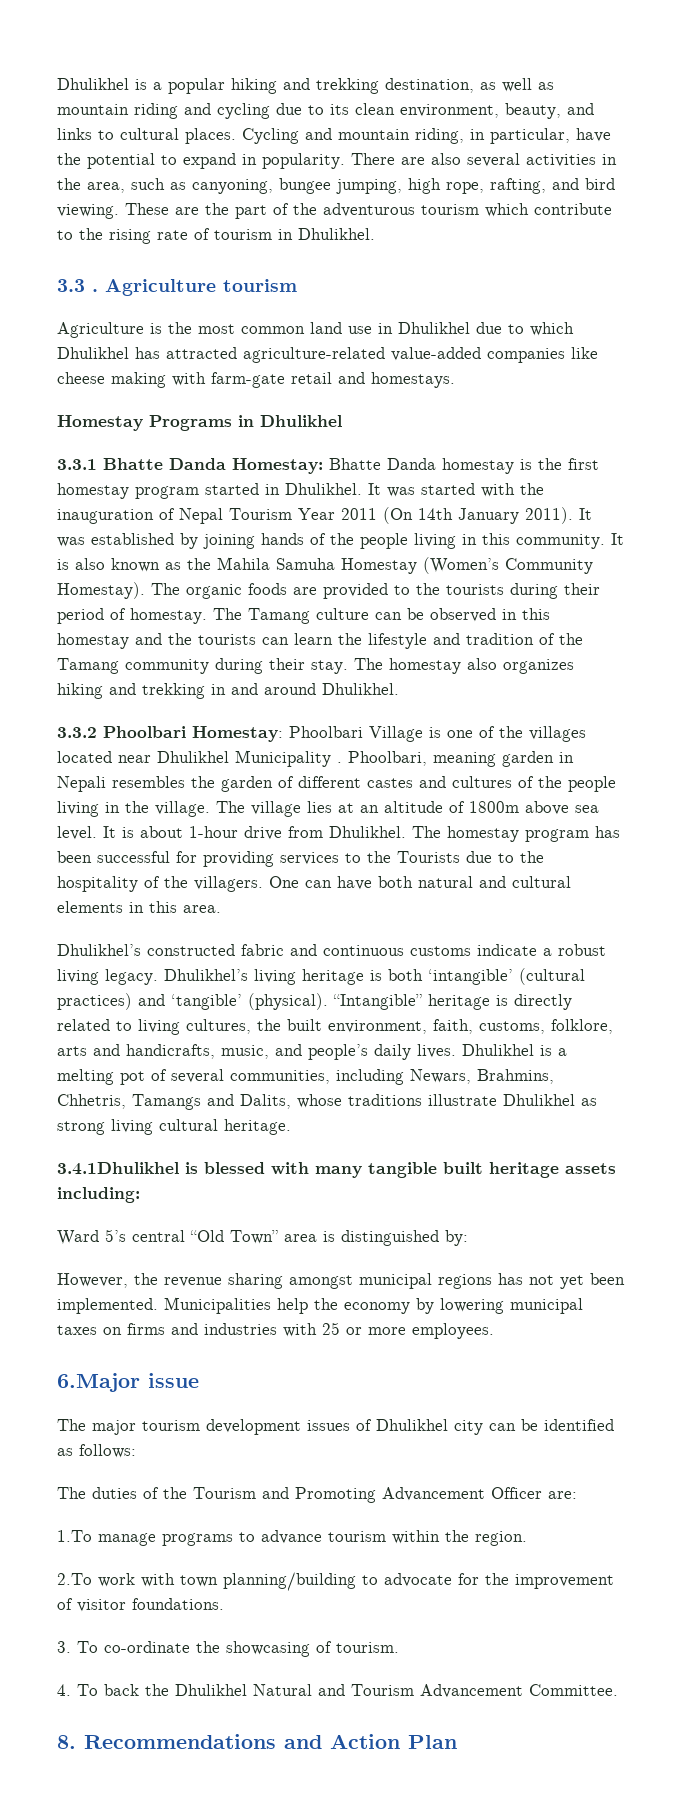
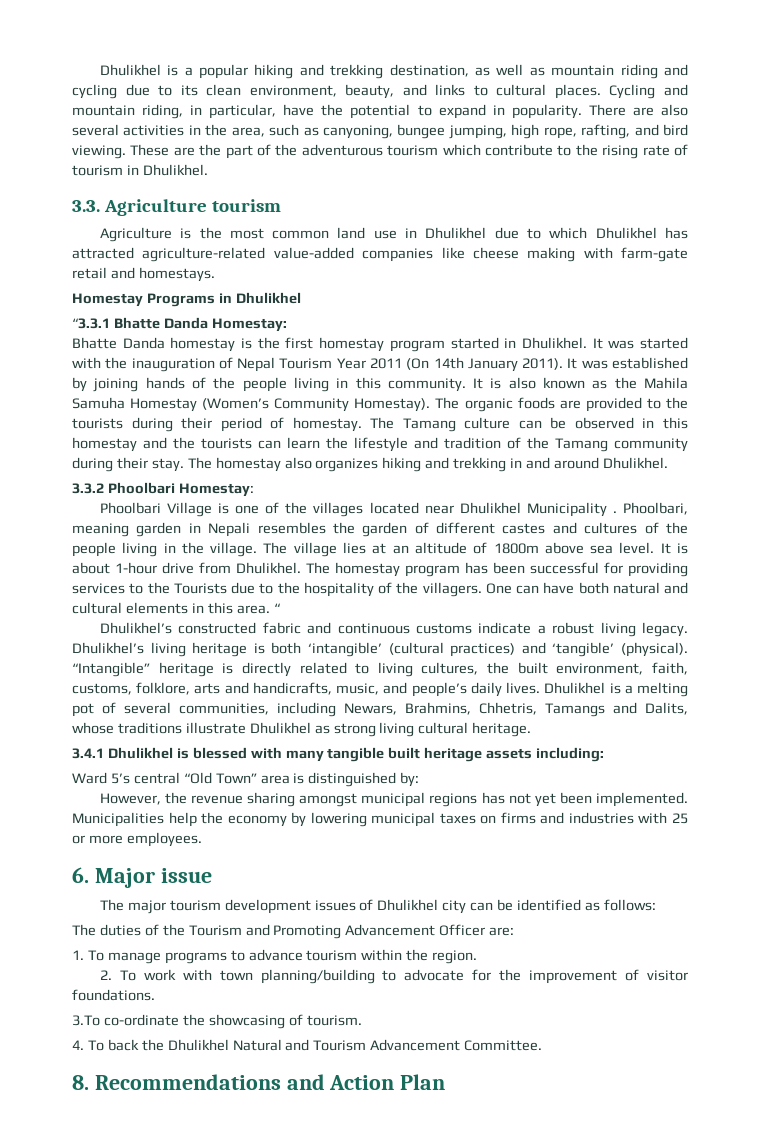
- 3.3 . Agriculture tourism
+ 3.3. Agriculture tourism
- 3.3.1 Bhatte Danda Homestay: Bhatte Danda homestay is the first homestay program started in Dhulikhel.
+ “3.3.1 Bhatte Danda Homestay:
+ Bhatte Danda homestay is the first homestay program started in Dhulikhel.
- 3.3.2 Phoolbari Homestay: Phoolbari Village is one of the villages located near Dhulikhel Municipality .
+ 3.3.2 Phoolbari Homestay:
+ Phoolbari Village is one of the villages located near Dhulikhel Municipality .
+ “
- 3.4.1Dhulikhel is blessed with many tangible built heritage assets including:
+ 3.4.1 Dhulikhel is blessed with many tangible built heritage assets including:
- 6.Major issue
+ 6. Major issue
- 1.To manage programs to advance tourism within the region.
+ 1. To manage programs to advance tourism within the region.
- 2.To work with town planning/building to advocate for the improvement of visitor foundations.
+ 2. To work with town planning/building to advocate for the improvement of visitor foundations.
- 3. To co-ordinate the showcasing of tourism.
+ 3.To co-ordinate the showcasing of tourism.

